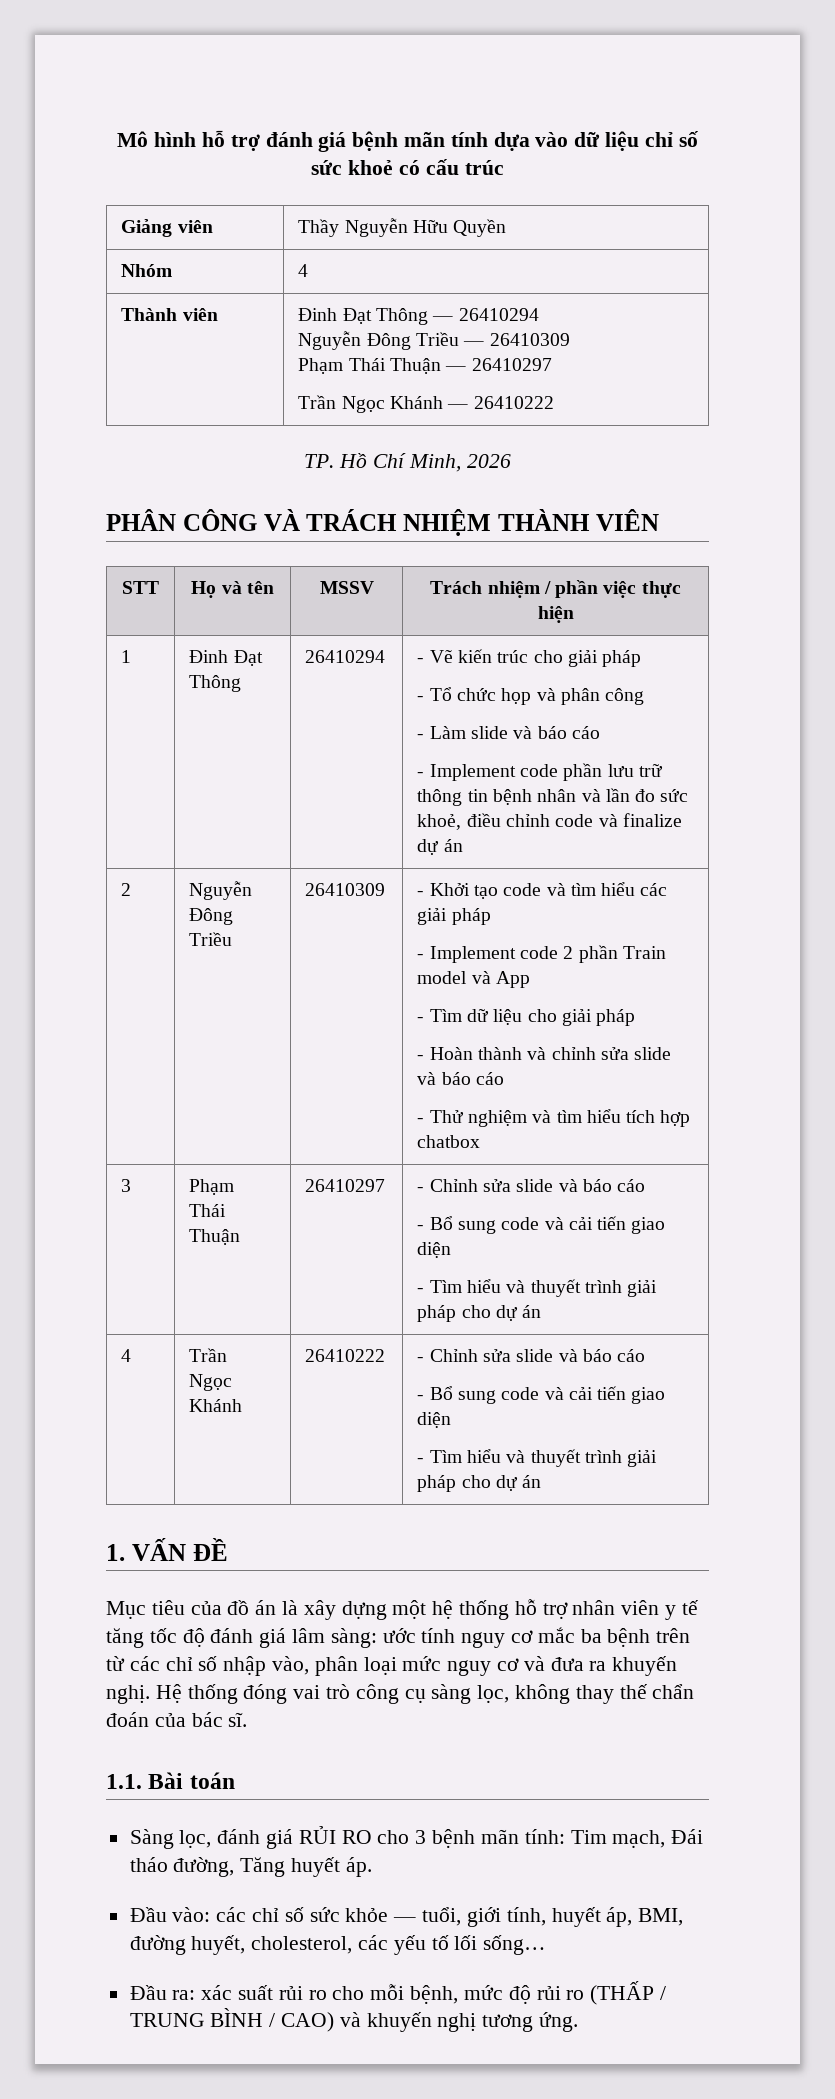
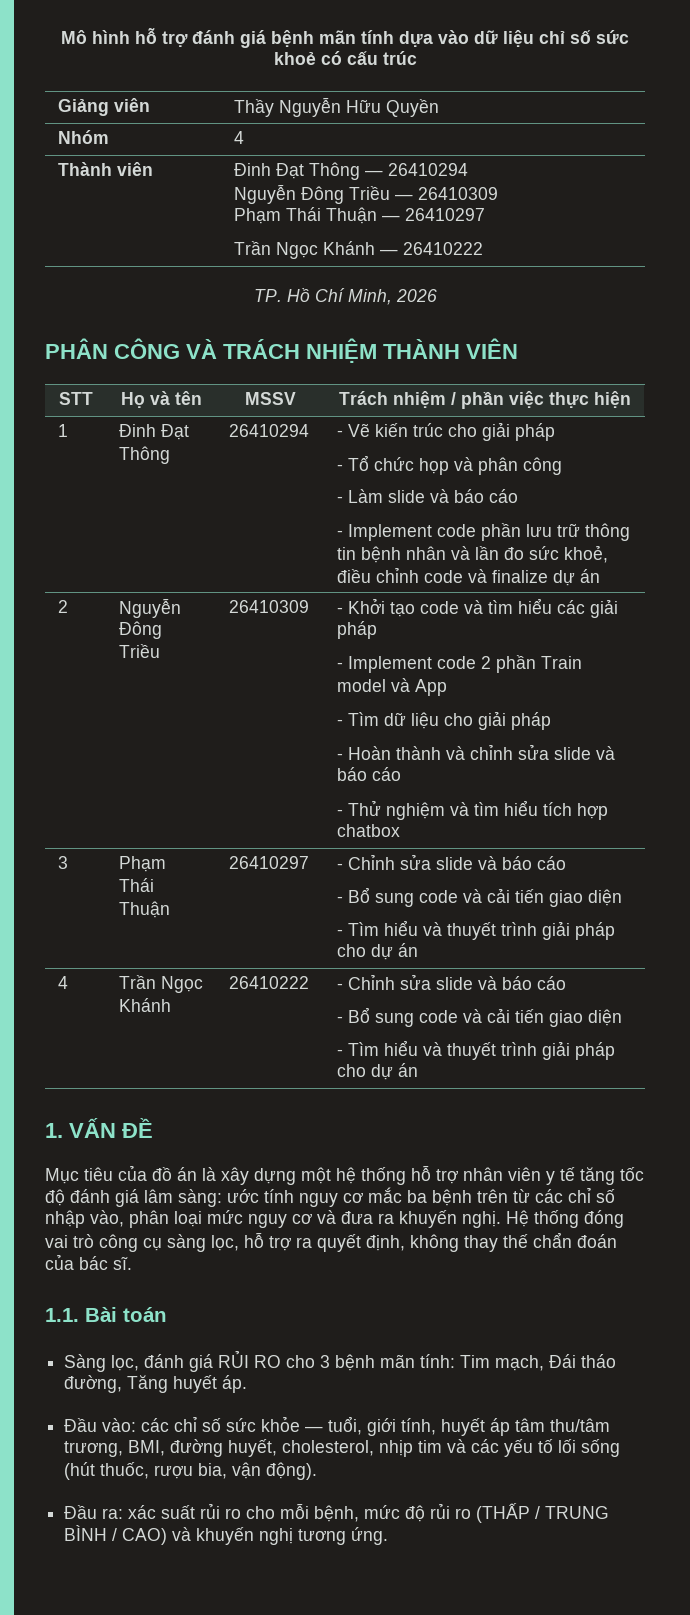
- Hệ thống đóng vai trò công cụ sàng lọc, không thay thế chẩn đoán của bác sĩ.
+ Hệ thống đóng vai trò công cụ sàng lọc, hỗ trợ ra quyết định, không thay thế chẩn đoán của bác sĩ.
- Đầu vào: các chỉ số sức khỏe — tuổi, giới tính, huyết áp, BMI, đường huyết, cholesterol, các yếu tố lối sống…
+ Đầu vào: các chỉ số sức khỏe — tuổi, giới tính, huyết áp tâm thu/tâm trương, BMI, đường huyết, cholesterol, nhịp tim và các yếu tố lối sống (hút thuốc, rượu bia, vận động).

